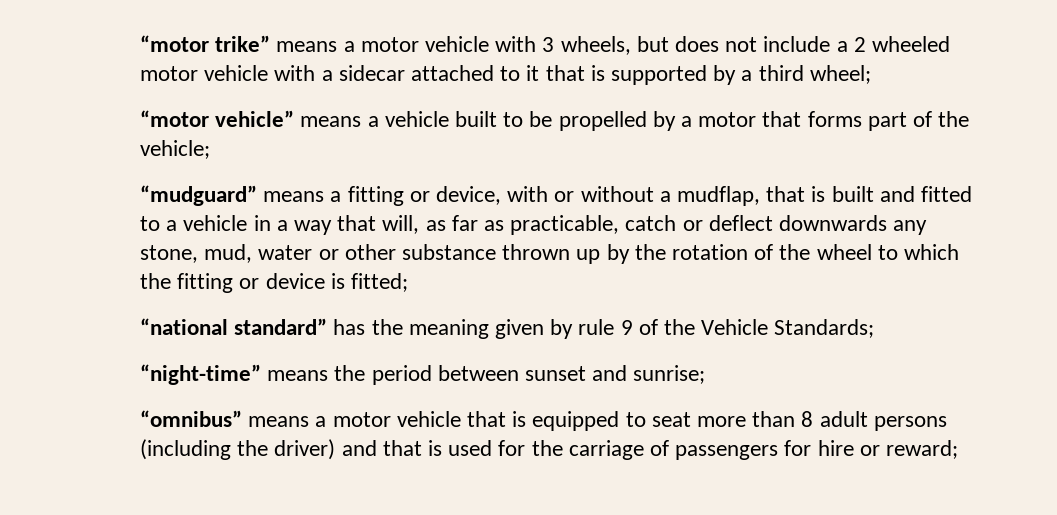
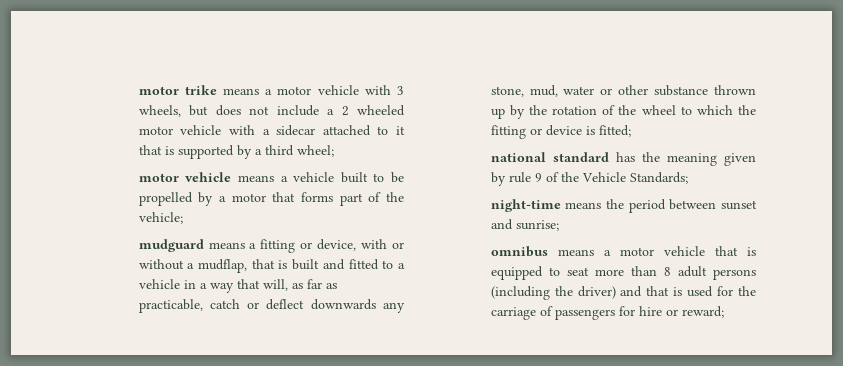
- “motor trike” means a motor vehicle with 3 wheels, but does not include a 2 wheeled motor vehicle with a sidecar attached to it that is supported by a third wheel;
+ motor trike means a motor vehicle with 3 wheels, but does not include a 2 wheeled motor vehicle with a sidecar attached to it that is supported by a third wheel;
- “motor vehicle” means a vehicle built to be propelled by a motor that forms part of the vehicle;
+ motor vehicle means a vehicle built to be propelled by a motor that forms part of the vehicle;
- “mudguard” means a fitting or device, with or without a mudflap, that is built and fitted to a vehicle in a way that will, as far as practicable, catch or deflect downwards any stone, mud, water or other substance thrown up by the rotation of the wheel to which the fitting or device is fitted;
+ mudguard means a fitting or device, with or without a mudflap, that is built and fitted to a vehicle in a way that will, as far as practicable, catch or deflect downwards any stone, mud, water or other substance thrown up by the rotation of the wheel to which the fitting or device is fitted;
- “national standard” has the meaning given by rule 9 of the Vehicle Standards;
+ national standard has the meaning given by rule 9 of the Vehicle Standards;
- “night-time” means the period between sunset and sunrise;
+ night-time means the period between sunset and sunrise;
- “omnibus” means a motor vehicle that is equipped to seat more than 8 adult persons (including the driver) and that is used for the carriage of passengers for hire or reward;
+ omnibus means a motor vehicle that is equipped to seat more than 8 adult persons (including the driver) and that is used for the carriage of passengers for hire or reward;

